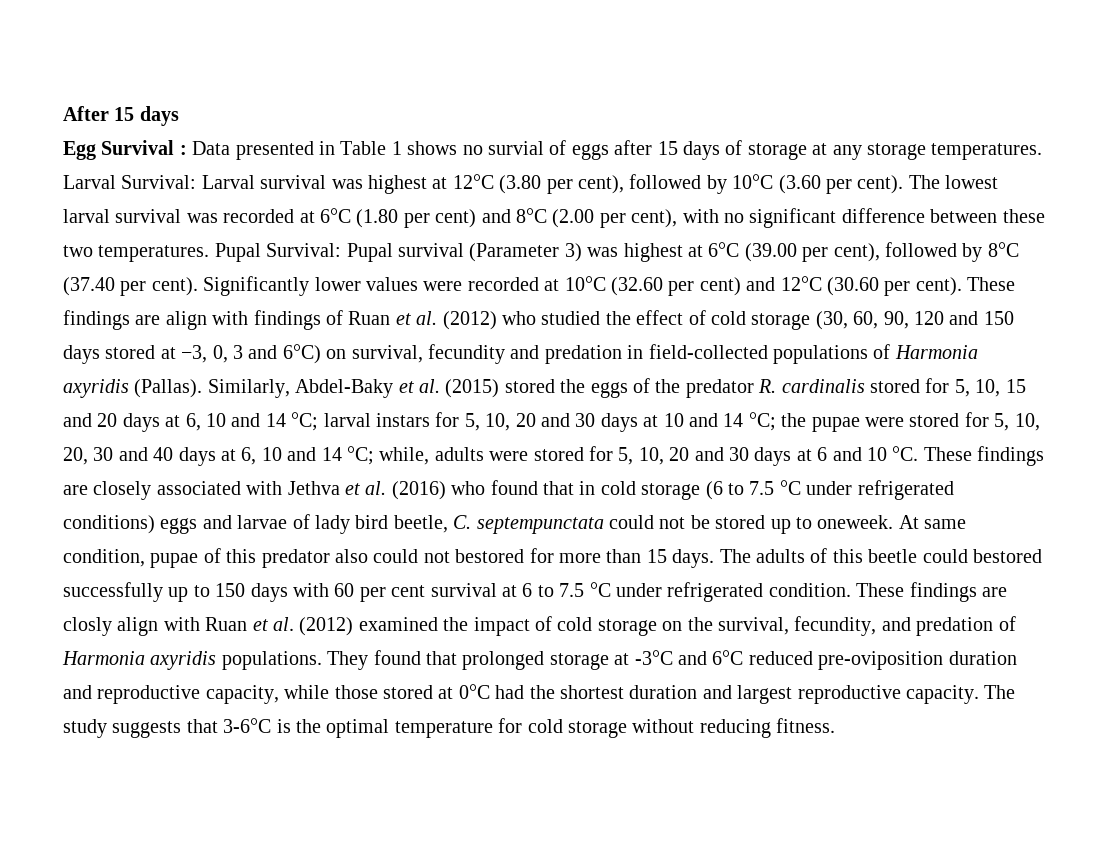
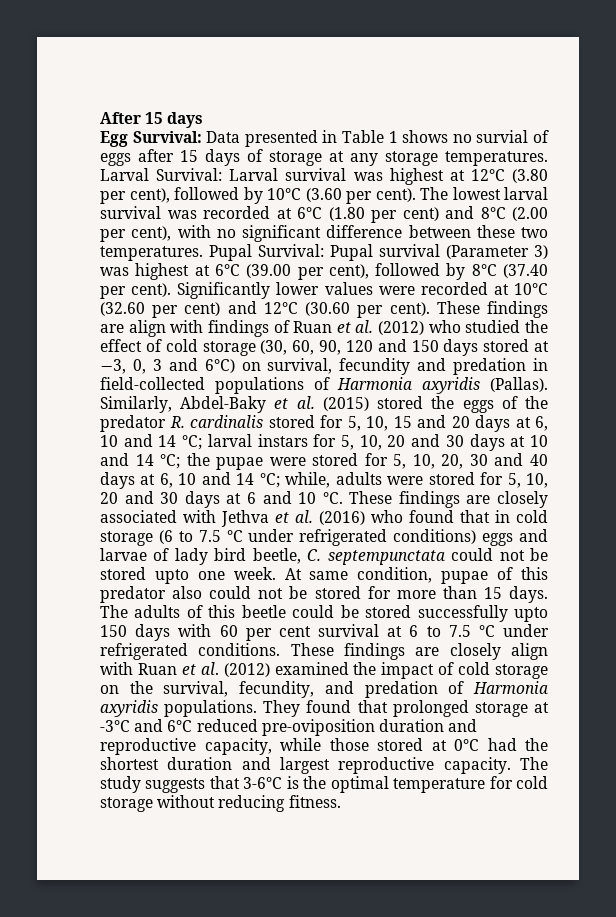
- Egg Survival : Data presented in Table 1 shows no survial of eggs after 15 days of storage at any storage temperatures.
+ Egg Survival: Data presented in Table 1 shows no survial of eggs after 15 days of storage at any storage temperatures.
- These findings are closely associated with Jethva et al. (2016) who found that in cold storage (6 to 7.5 °C under refrigerated conditions) eggs and larvae of lady bird beetle, C. septempunctata could not be stored up to oneweek.
+ These findings are closely associated with Jethva et al. (2016) who found that in cold storage (6 to 7.5 °C under refrigerated conditions) eggs and larvae of lady bird beetle, C. septempunctata could not be stored upto one week.
- At same condition, pupae of this predator also could not bestored for more than 15 days.
+ At same condition, pupae of this predator also could not be stored for more than 15 days.
- The adults of this beetle could bestored successfully up to 150 days with 60 per cent survival at 6 to 7.5 °C under refrigerated condition. These findings are closly align with Ruan et al. (2012) examined the impact of cold storage on the survival, fecundity, and predation of Harmonia axyridis populations.
+ The adults of this beetle could be stored successfully upto 150 days with 60 per cent survival at 6 to 7.5 °C under refrigerated conditions. These findings are closely align with Ruan et al. (2012) examined the impact of cold storage on the survival, fecundity, and predation of Harmonia axyridis populations.

